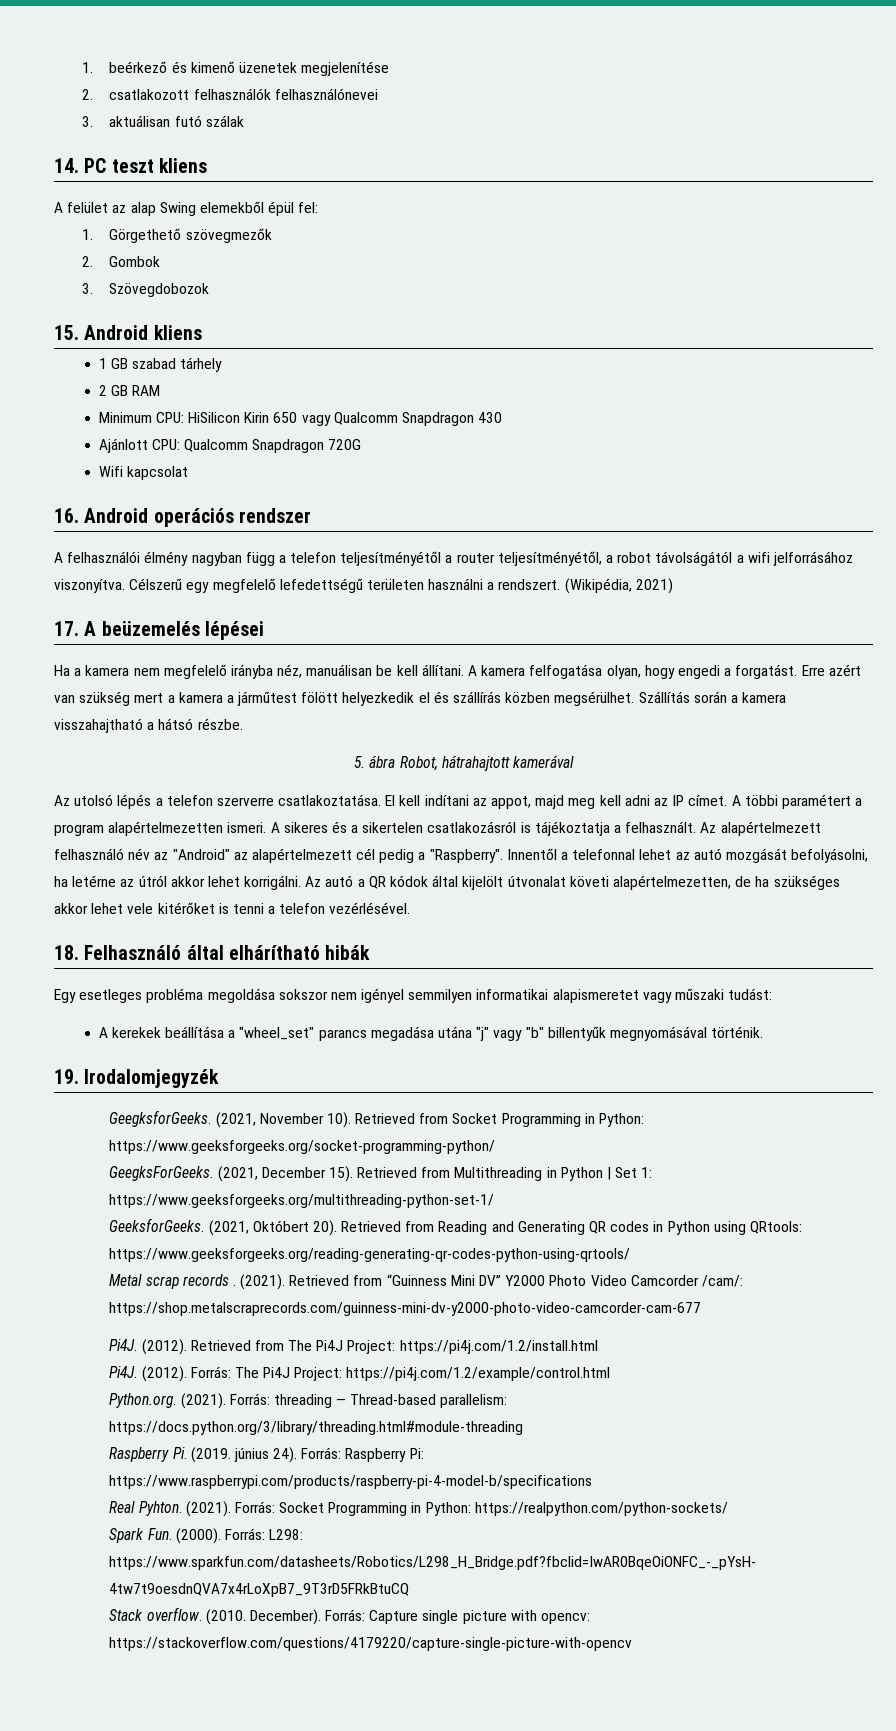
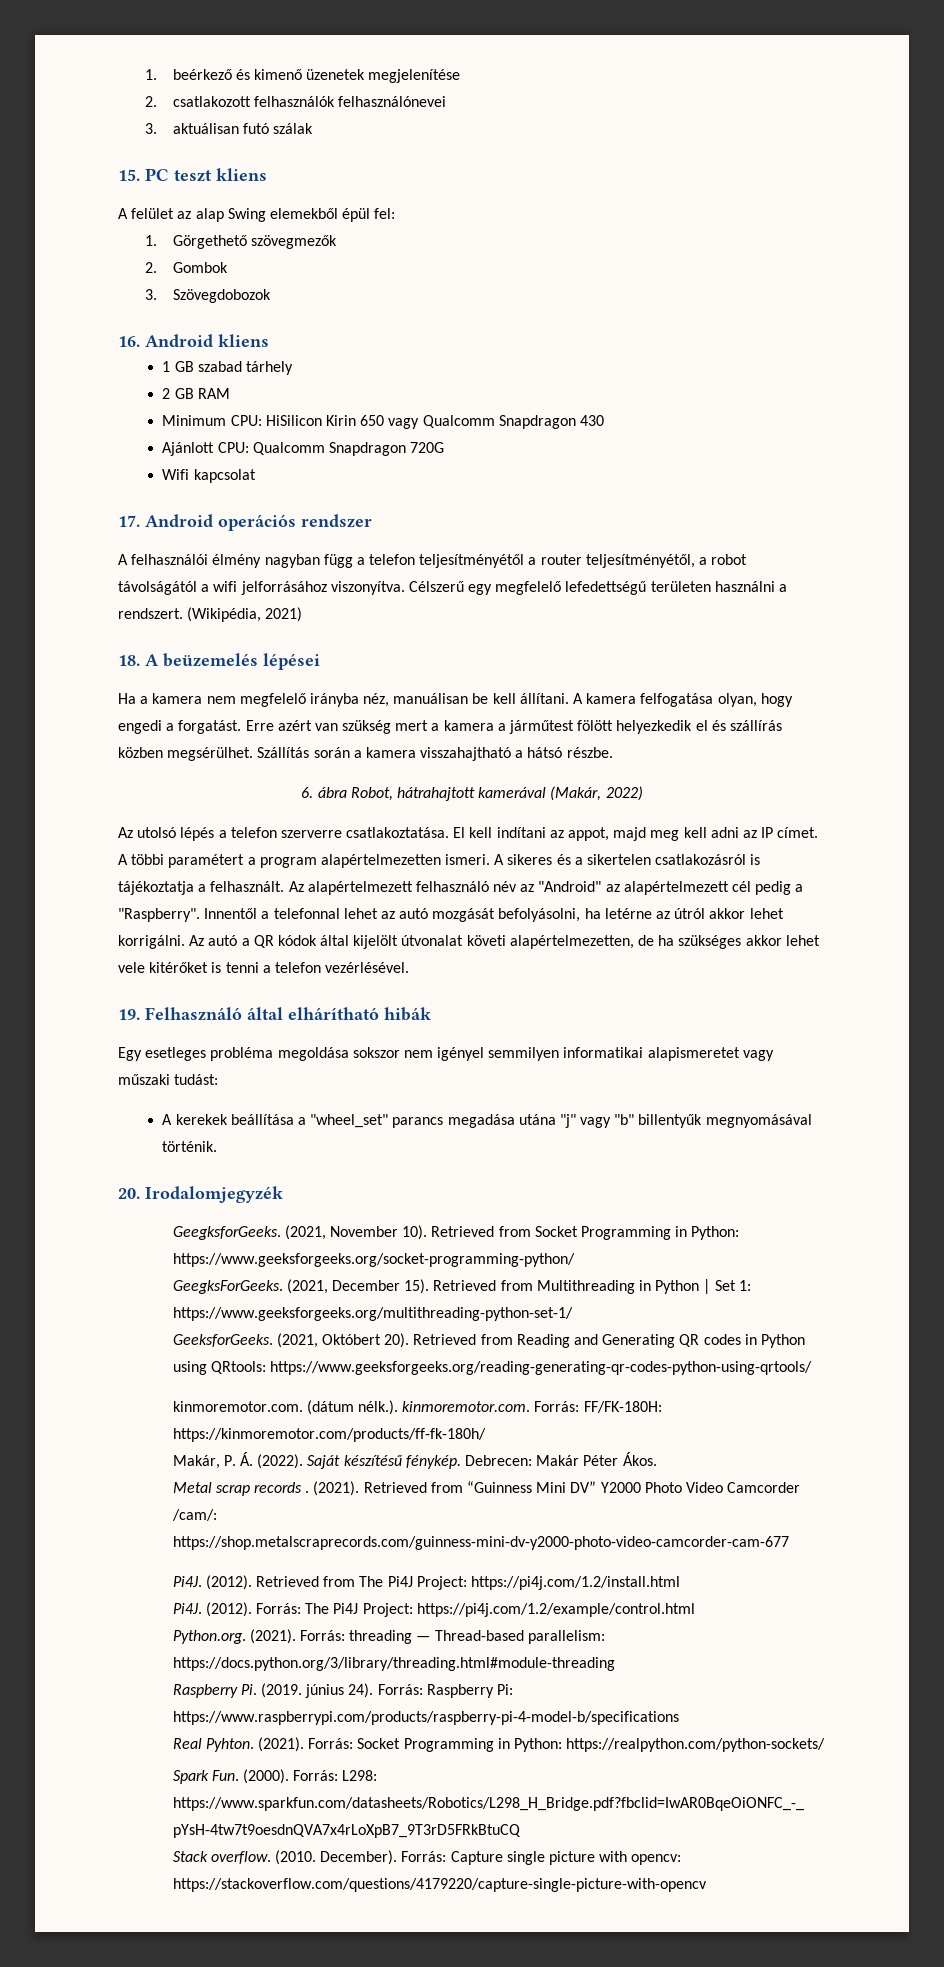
- 14. PC teszt kliens
+ 15. PC teszt kliens
- 15. Android kliens
+ 16. Android kliens
- 16. Android operációs rendszer
+ 17. Android operációs rendszer
- 17. A beüzemelés lépései
+ 18. A beüzemelés lépései
- 5. ábra Robot, hátrahajtott kamerával
+ 6. ábra Robot, hátrahajtott kamerával (Makár, 2022)
- 18. Felhasználó által elhárítható hibák
+ 19. Felhasználó által elhárítható hibák
- 19. Irodalomjegyzék
+ 20. Irodalomjegyzék
+ kinmoremotor.com. (dátum nélk.). kinmoremotor.com. Forrás: FF/FK-180H: https://kinmoremotor.com/products/ff-fk-180h/
+ Makár, P. Á. (2022). Saját készítésű fénykép. Debrecen: Makár Péter Ákos.

